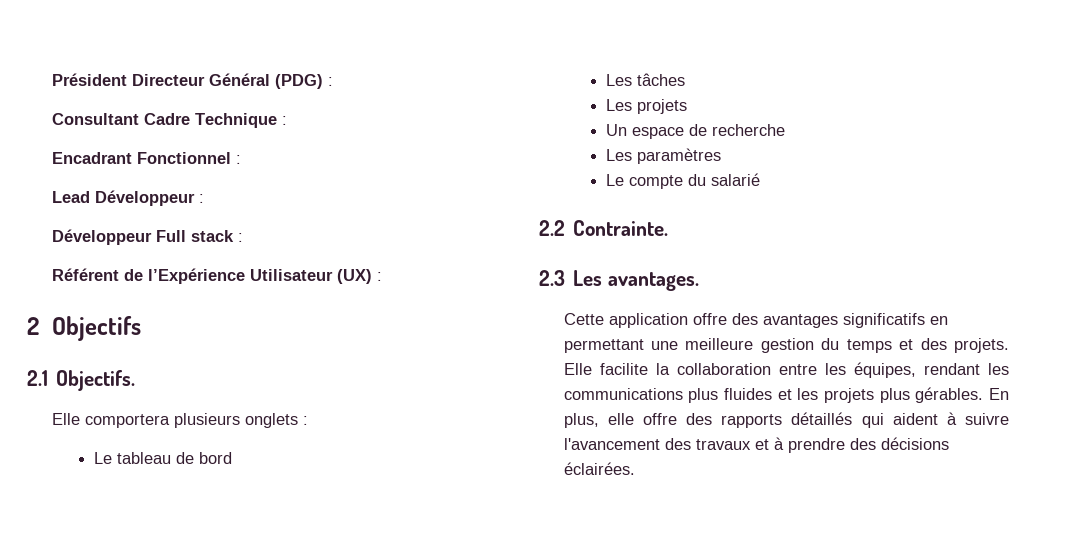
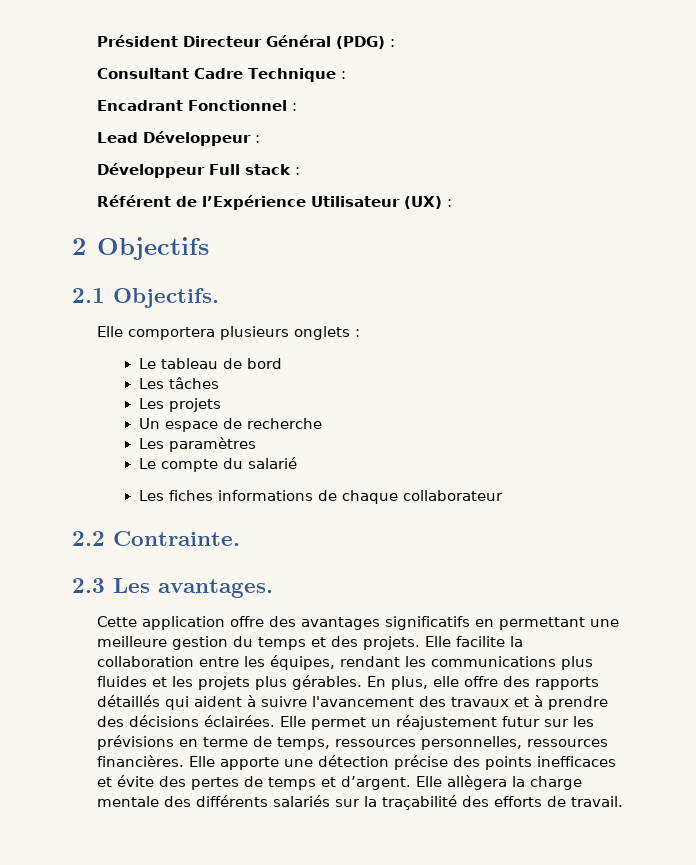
+ Les fiches informations de chaque collaborateur
+ Elle permet un réajustement futur sur les prévisions en terme de temps, ressources personnelles, ressources financières. Elle apporte une détection précise des points inefficaces et évite des pertes de temps et d’argent. Elle allègera la charge mentale des différents salariés sur la traçabilité des efforts de travail.

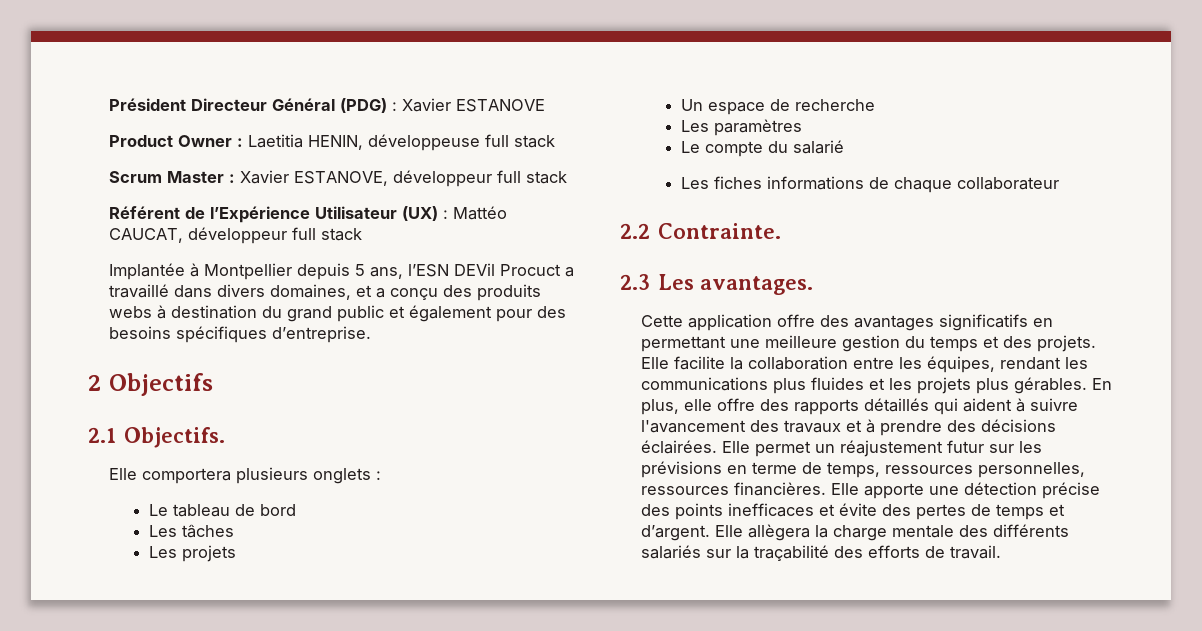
- Président Directeur Général (PDG) :
- Consultant Cadre Technique :
- Encadrant Fonctionnel :
- Lead Développeur :
- Développeur Full stack :
+ Président Directeur Général (PDG) : Xavier ESTANOVE
+ Product Owner : Laetitia HENIN, développeuse full stack
+ Scrum Master : Xavier ESTANOVE, développeur full stack
- Référent de l’Expérience Utilisateur (UX) :
+ Référent de l’Expérience Utilisateur (UX) : Mattéo CAUCAT, développeur full stack
+ Implantée à Montpellier depuis 5 ans, l’ESN DEVil Procuct a travaillé dans divers domaines, et a conçu des produits webs à destination du grand public et également pour des besoins spécifiques d’entreprise.

